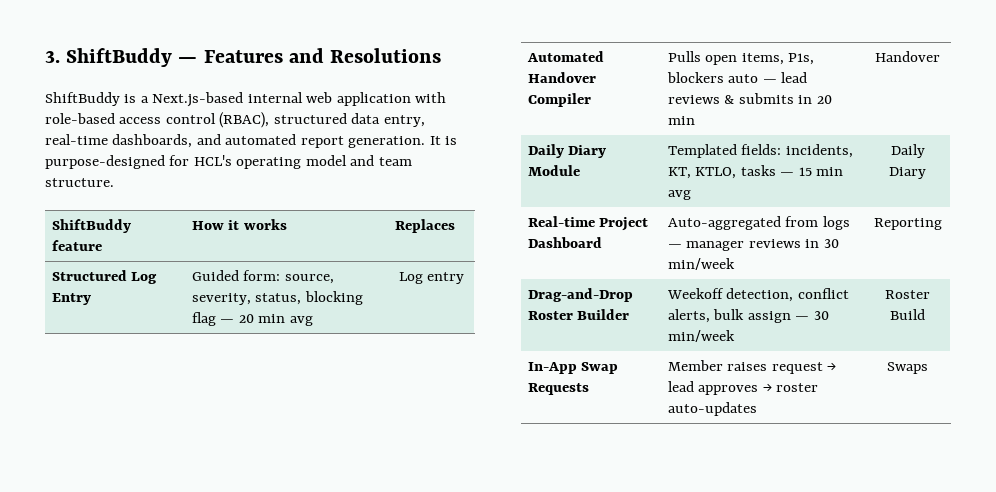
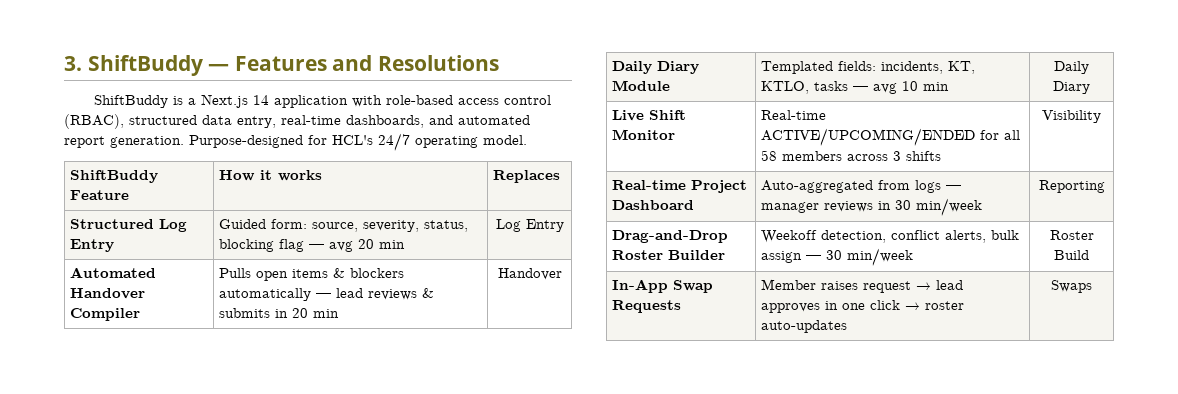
- ShiftBuddy is a Next.js-based internal web application with role-based access control (RBAC), structured data entry, real-time dashboards, and automated report generation.
+ ShiftBuddy is a Next.js 14 application with role-based access control (RBAC), structured data entry, real-time dashboards, and automated report generation.
- It is purpose-designed for HCL's operating model and team structure.
- ShiftBuddy feature | How it works | Replaces
+ Purpose-designed for HCL's 24/7 operating model.
+ ShiftBuddy Feature | How it works | Replaces
- Structured Log Entry | Guided form: source, severity, status, blocking flag — 20 min avg | Log entry
+ Structured Log Entry | Guided form: source, severity, status, blocking flag — avg 20 min | Log Entry
- Automated Handover Compiler | Pulls open items, P1s, blockers auto — lead reviews & submits in 20 min | Handover
+ Automated Handover Compiler | Pulls open items & blockers automatically — lead reviews & submits in 20 min | Handover
- Daily Diary Module | Templated fields: incidents, KT, KTLO, tasks — 15 min avg | Daily Diary
+ Daily Diary Module | Templated fields: incidents, KT, KTLO, tasks — avg 10 min | Daily Diary
+ Live Shift Monitor | Real-time ACTIVE/UPCOMING/ENDED for all 58 members across 3 shifts | Visibility
- In-App Swap Requests | Member raises request → lead approves → roster auto-updates | Swaps
+ In-App Swap Requests | Member raises request → lead approves in one click → roster auto-updates | Swaps

